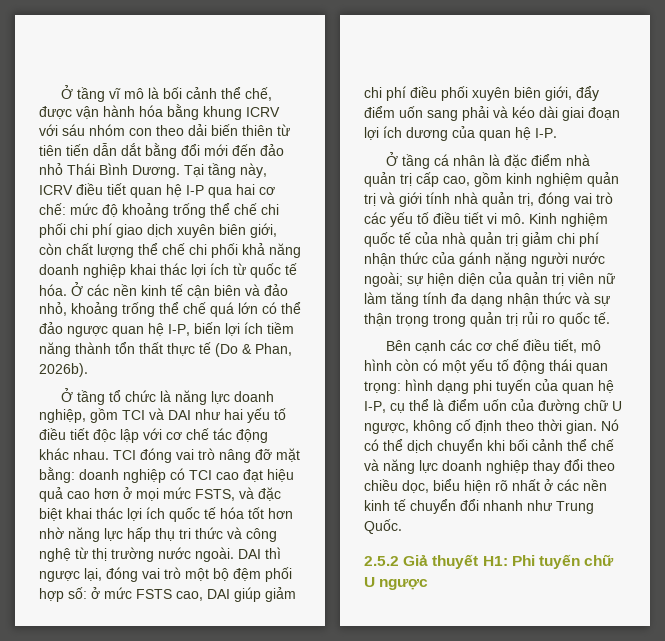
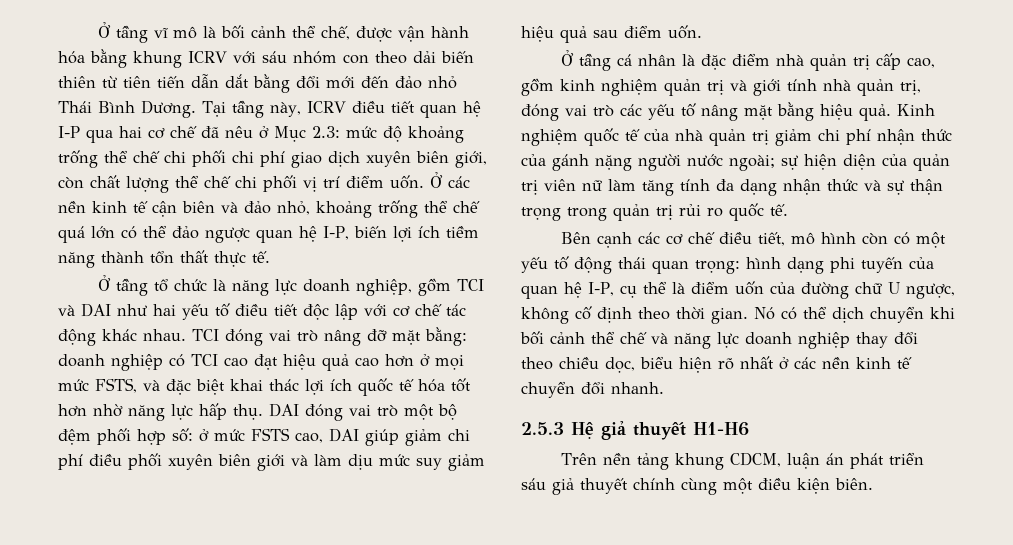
- Tại tầng này, ICRV điều tiết quan hệ I-P qua hai cơ chế: mức độ khoảng trống thể chế chi phối chi phí giao dịch xuyên biên giới, còn chất lượng thể chế chi phối khả năng doanh nghiệp khai thác lợi ích từ quốc tế hóa.
+ Tại tầng này, ICRV điều tiết quan hệ I-P qua hai cơ chế đã nêu ở Mục 2.3: mức độ khoảng trống thể chế chi phối chi phí giao dịch xuyên biên giới, còn chất lượng thể chế chi phối vị trí điểm uốn.
- Ở các nền kinh tế cận biên và đảo nhỏ, khoảng trống thể chế quá lớn có thể đảo ngược quan hệ I-P, biến lợi ích tiềm năng thành tổn thất thực tế (Do & Phan, 2026b).
+ Ở các nền kinh tế cận biên và đảo nhỏ, khoảng trống thể chế quá lớn có thể đảo ngược quan hệ I-P, biến lợi ích tiềm năng thành tổn thất thực tế.
- TCI đóng vai trò nâng đỡ mặt bằng: doanh nghiệp có TCI cao đạt hiệu quả cao hơn ở mọi mức FSTS, và đặc biệt khai thác lợi ích quốc tế hóa tốt hơn nhờ năng lực hấp thụ tri thức và công nghệ từ thị trường nước ngoài. DAI thì ngược lại, đóng vai trò một bộ đệm phối hợp số: ở mức FSTS cao, DAI giúp giảm chi phí điều phối xuyên biên giới, đẩy điểm uốn sang phải và kéo dài giai đoạn lợi ích dương của quan hệ I-P.
+ TCI đóng vai trò nâng đỡ mặt bằng: doanh nghiệp có TCI cao đạt hiệu quả cao hơn ở mọi mức FSTS, và đặc biệt khai thác lợi ích quốc tế hóa tốt hơn nhờ năng lực hấp thụ. DAI đóng vai trò một bộ đệm phối hợp số: ở mức FSTS cao, DAI giúp giảm chi phí điều phối xuyên biên giới và làm dịu mức suy giảm hiệu quả sau điểm uốn.
- Ở tầng cá nhân là đặc điểm nhà quản trị cấp cao, gồm kinh nghiệm quản trị và giới tính nhà quản trị, đóng vai trò các yếu tố điều tiết vi mô.
+ Ở tầng cá nhân là đặc điểm nhà quản trị cấp cao, gồm kinh nghiệm quản trị và giới tính nhà quản trị, đóng vai trò các yếu tố nâng mặt bằng hiệu quả.
- Nó có thể dịch chuyển khi bối cảnh thể chế và năng lực doanh nghiệp thay đổi theo chiều dọc, biểu hiện rõ nhất ở các nền kinh tế chuyển đổi nhanh như Trung Quốc.
- 2.5.2 Giả thuyết H1: Phi tuyến chữ U ngược
+ Nó có thể dịch chuyển khi bối cảnh thể chế và năng lực doanh nghiệp thay đổi theo chiều dọc, biểu hiện rõ nhất ở các nền kinh tế chuyển đổi nhanh.
+ 2.5.3 Hệ giả thuyết H1-H6
+ Trên nền tảng khung CDCM, luận án phát triển sáu giả thuyết chính cùng một điều kiện biên.

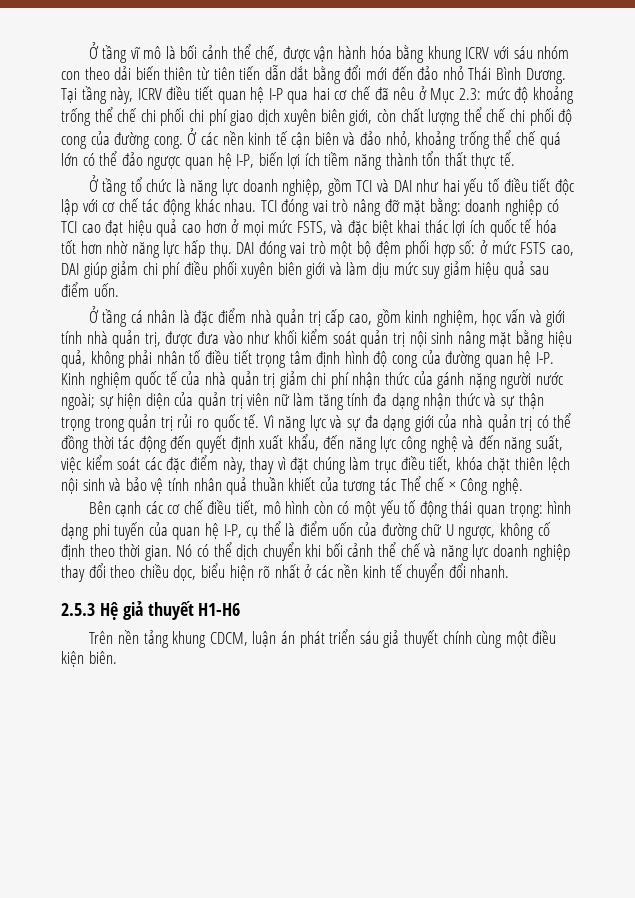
- Tại tầng này, ICRV điều tiết quan hệ I-P qua hai cơ chế đã nêu ở Mục 2.3: mức độ khoảng trống thể chế chi phối chi phí giao dịch xuyên biên giới, còn chất lượng thể chế chi phối vị trí điểm uốn.
+ Tại tầng này, ICRV điều tiết quan hệ I-P qua hai cơ chế đã nêu ở Mục 2.3: mức độ khoảng trống thể chế chi phối chi phí giao dịch xuyên biên giới, còn chất lượng thể chế chi phối độ cong của đường cong.
- Ở tầng cá nhân là đặc điểm nhà quản trị cấp cao, gồm kinh nghiệm quản trị và giới tính nhà quản trị, đóng vai trò các yếu tố nâng mặt bằng hiệu quả. Kinh nghiệm quốc tế của nhà quản trị giảm chi phí nhận thức của gánh nặng người nước ngoài;
+ Ở tầng cá nhân là đặc điểm nhà quản trị cấp cao, gồm kinh nghiệm, học vấn và giới tính nhà quản trị, được đưa vào như khối kiểm soát quản trị nội sinh nâng mặt bằng hiệu quả, không phải nhân tố điều tiết trọng tâm định hình độ cong của đường quan hệ I-P. Kinh nghiệm quốc tế của nhà quản trị giảm chi phí nhận thức của gánh nặng người nước ngoài;
+ Vì năng lực và sự đa dạng giới của nhà quản trị có thể đồng thời tác động đến quyết định xuất khẩu, đến năng lực công nghệ và đến năng suất, việc kiểm soát các đặc điểm này, thay vì đặt chúng làm trục điều tiết, khóa chặt thiên lệch nội sinh và bảo vệ tính nhân quả thuần khiết của tương tác Thể chế × Công nghệ.

